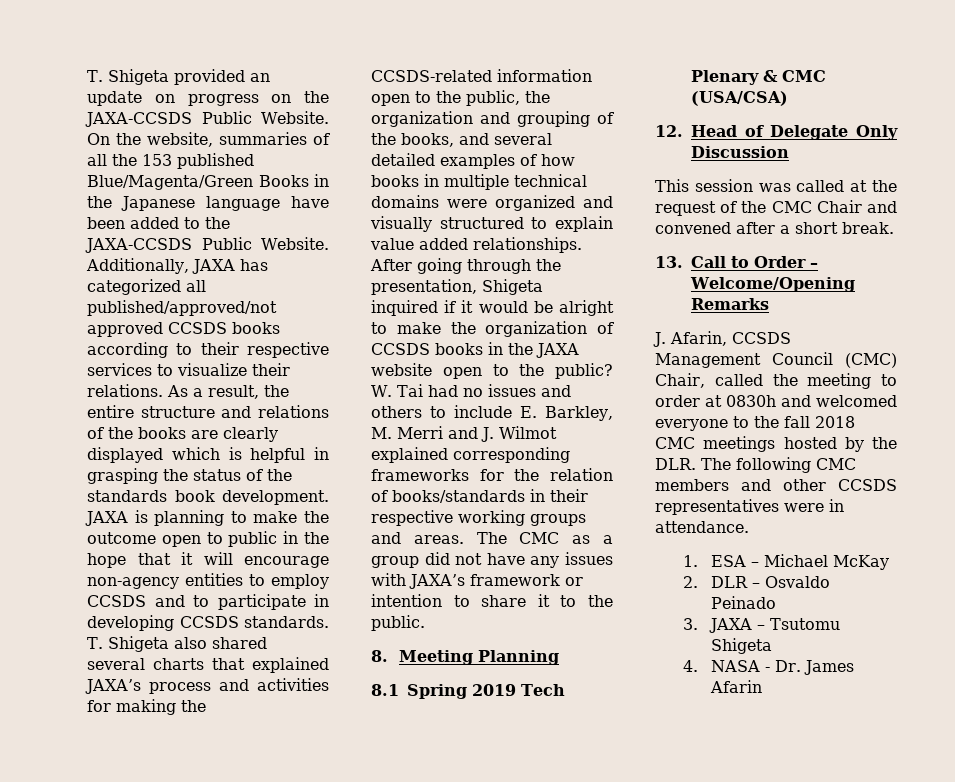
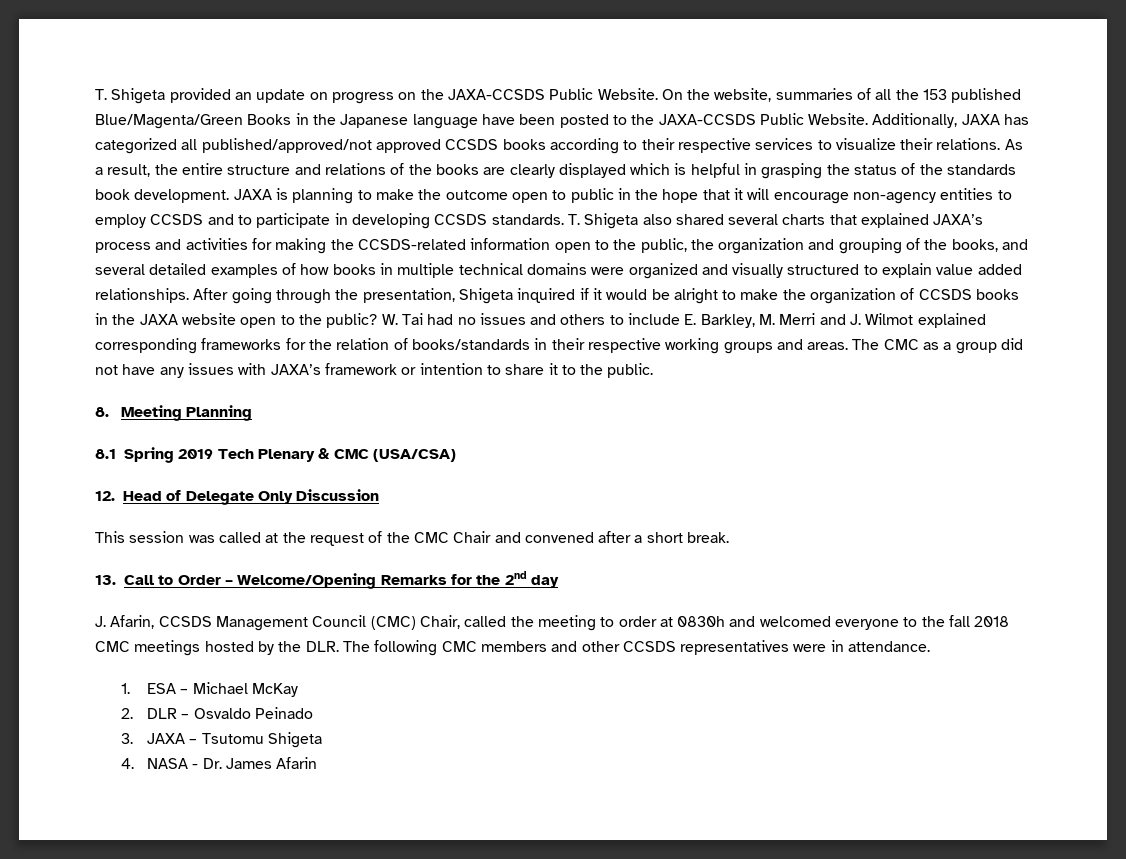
- On the website, summaries of all the 153 published Blue/Magenta/Green Books in the Japanese language have been added to the JAXA-CCSDS Public Website.
+ On the website, summaries of all the 153 published Blue/Magenta/Green Books in the Japanese language have been posted to the JAXA-CCSDS Public Website.
- 13. Call to Order – Welcome/Opening Remarks
+ 13. Call to Order – Welcome/Opening Remarks for the 2nd day

